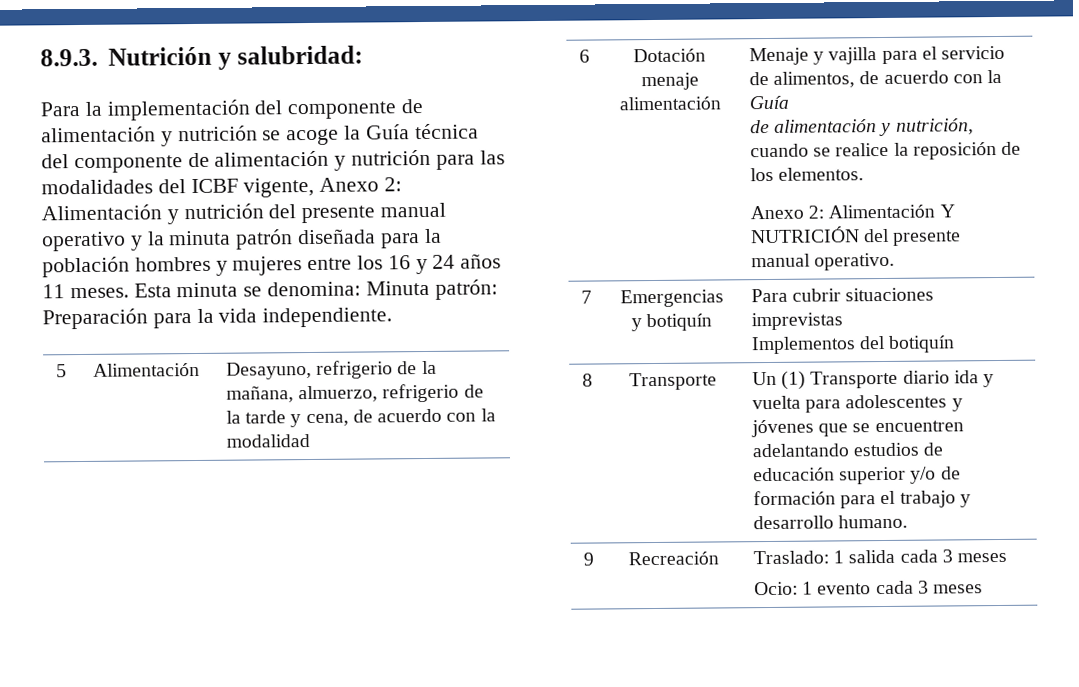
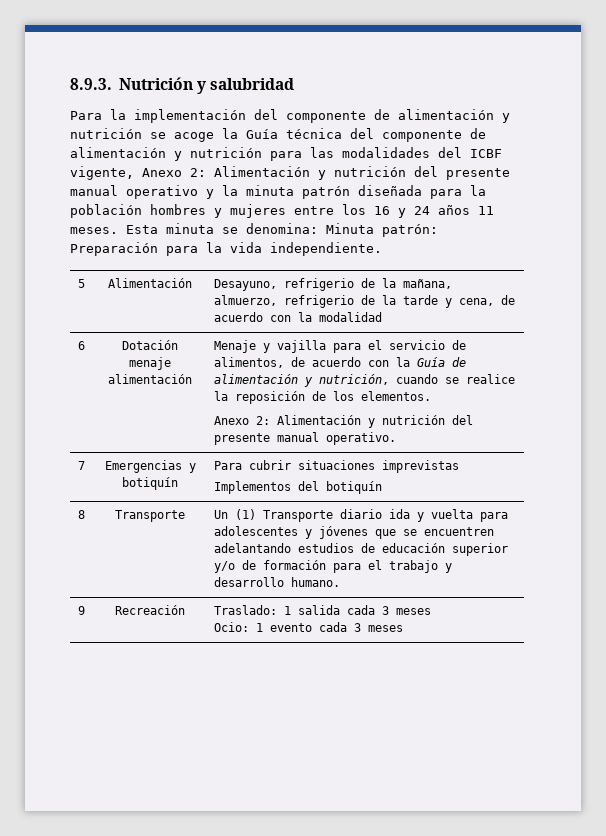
- 8.9.3. Nutrición y salubridad:
+ 8.9.3. Nutrición y salubridad
- 6 | Dotación menaje alimentación | Menaje y vajilla para el servicio de alimentos, de acuerdo con la Guía
- de alimentación y nutrición, cuando se realice la reposición de los elementos.
- Anexo 2: Alimentación Y NUTRICIÓN del presente manual operativo.
+ 6 | Dotación menaje alimentación | Menaje y vajilla para el servicio de alimentos, de acuerdo con la Guía de alimentación y nutrición, cuando se realice la reposición de los elementos.
+ Anexo 2: Alimentación y nutrición del presente manual operativo.

